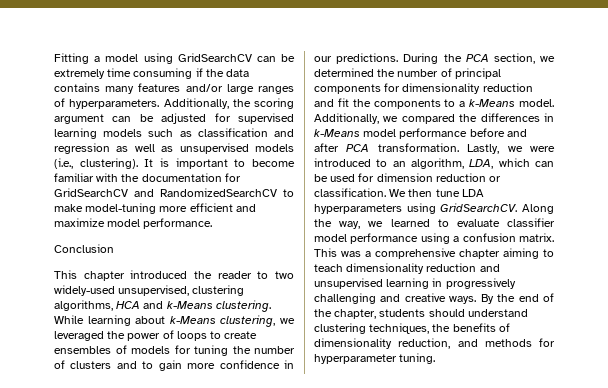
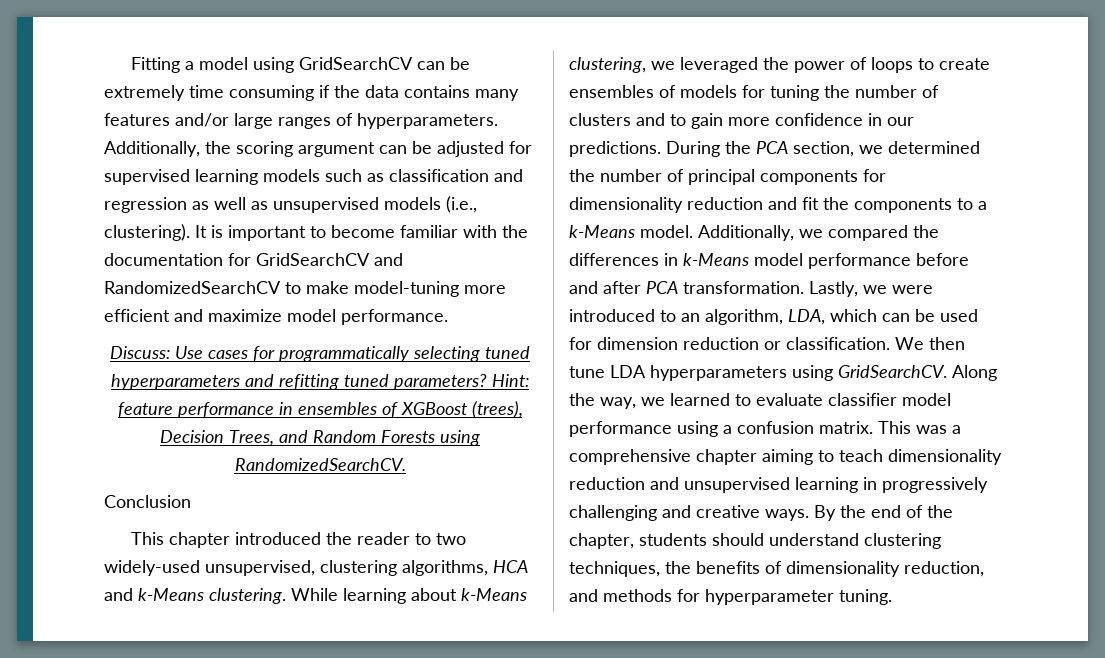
+ Discuss: Use cases for programmatically selecting tuned hyperparameters and refitting tuned parameters? Hint: feature performance in ensembles of XGBoost (trees), Decision Trees, and Random Forests using RandomizedSearchCV.

